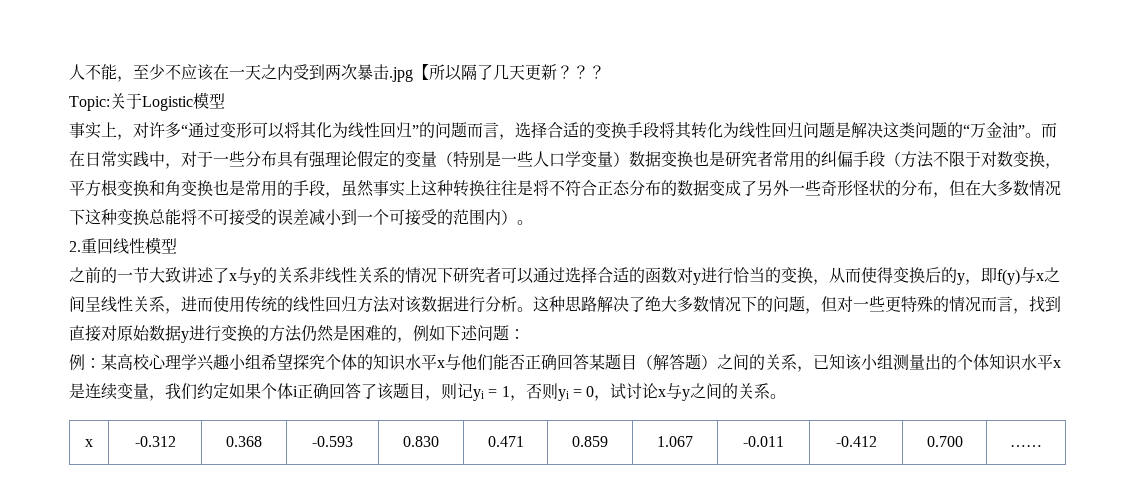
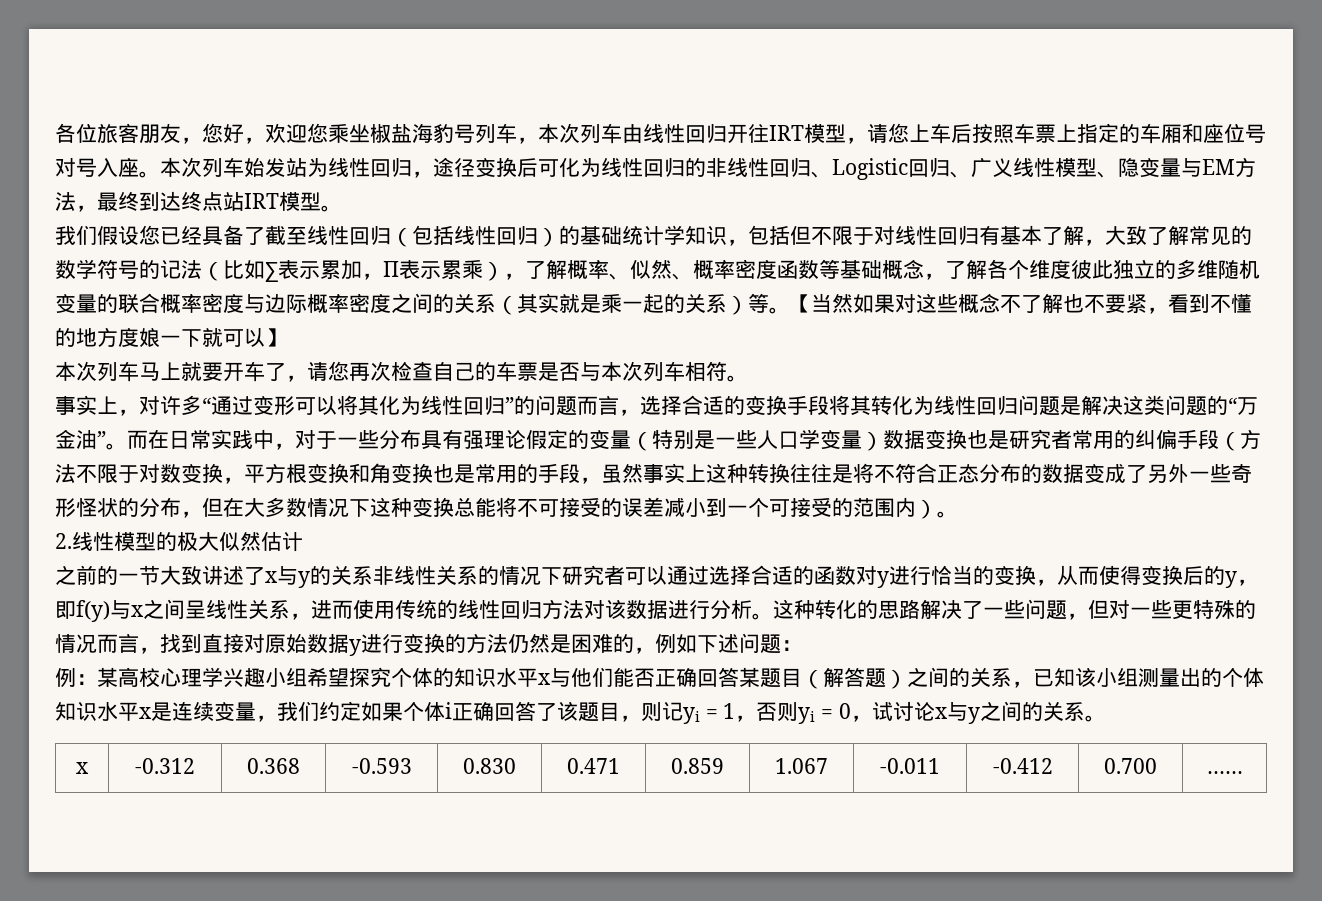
- 人不能，至少不应该在一天之内受到两次暴击.jpg【所以隔了几天更新？？？
- Topic:关于Logistic模型
+ 各位旅客朋友，您好，欢迎您乘坐椒盐海豹号列车，本次列车由线性回归开往IRT模型，请您上车后按照车票上指定的车厢和座位号对号入座。本次列车始发站为线性回归，途径变换后可化为线性回归的非线性回归、Logistic回归、广义线性模型、隐变量与EM方法，最终到达终点站IRT模型。
+ 我们假设您已经具备了截至线性回归（包括线性回归）的基础统计学知识，包括但不限于对线性回归有基本了解，大致了解常见的数学符号的记法（比如∑表示累加，Π表示累乘），了解概率、似然、概率密度函数等基础概念，了解各个维度彼此独立的多维随机变量的联合概率密度与边际概率密度之间的关系（其实就是乘一起的关系）等。【当然如果对这些概念不了解也不要紧，看到不懂的地方度娘一下就可以】
+ 本次列车马上就要开车了，请您再次检查自己的车票是否与本次列车相符。
- 2.重回线性模型
+ 2.线性模型的极大似然估计
- 这种思路解决了绝大多数情况下的问题，但对一些更特殊的情况而言，找到直接对原始数据y进行变换的方法仍然是困难的，例如下述问题：
+ 这种转化的思路解决了一些问题，但对一些更特殊的情况而言，找到直接对原始数据y进行变换的方法仍然是困难的，例如下述问题：

